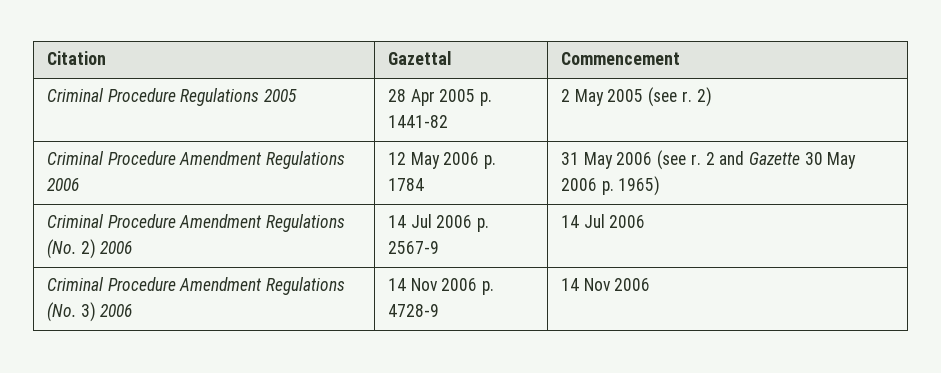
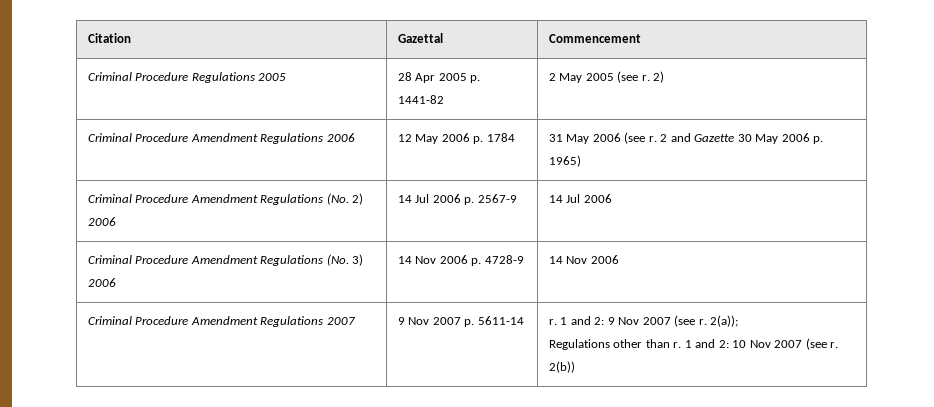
+ Criminal Procedure Amendment Regulations 2007 | 9 Nov 2007 p. 5611-14 | r. 1 and 2: 9 Nov 2007 (see r. 2(a));
+ Regulations other than r. 1 and 2: 10 Nov 2007 (see r. 2(b))

